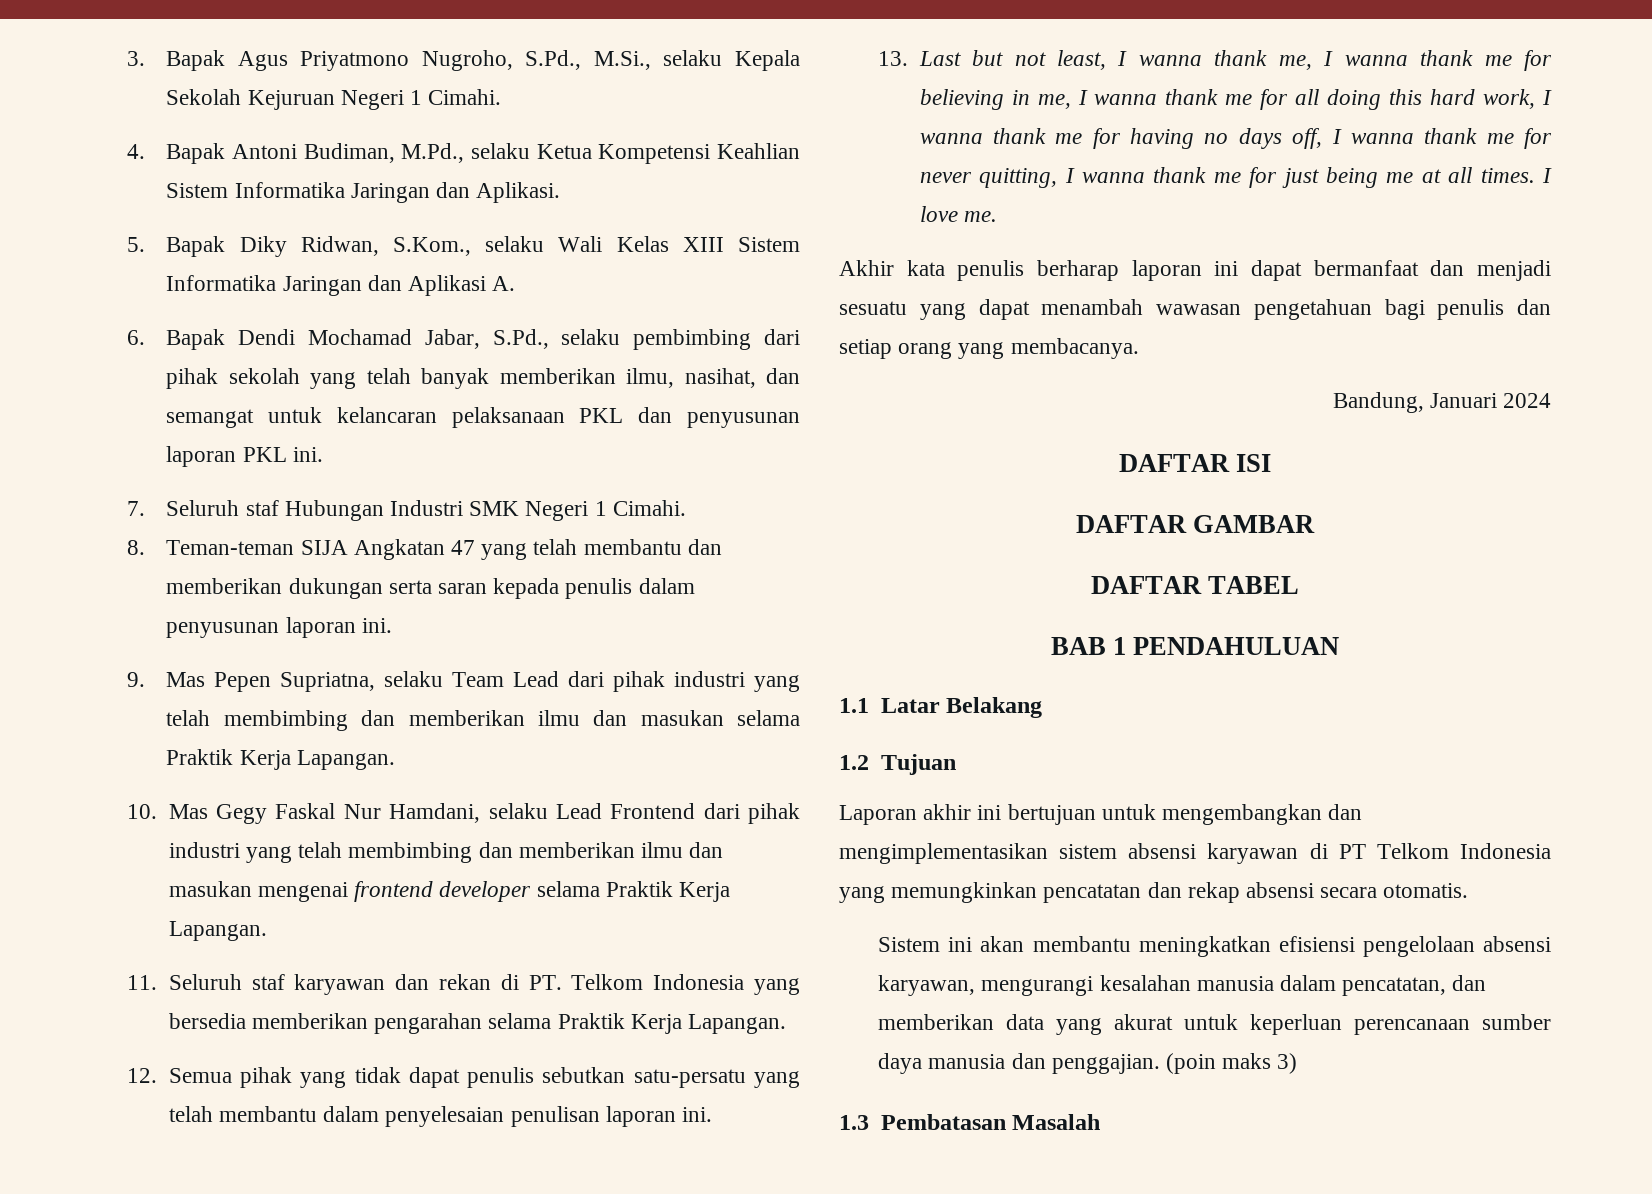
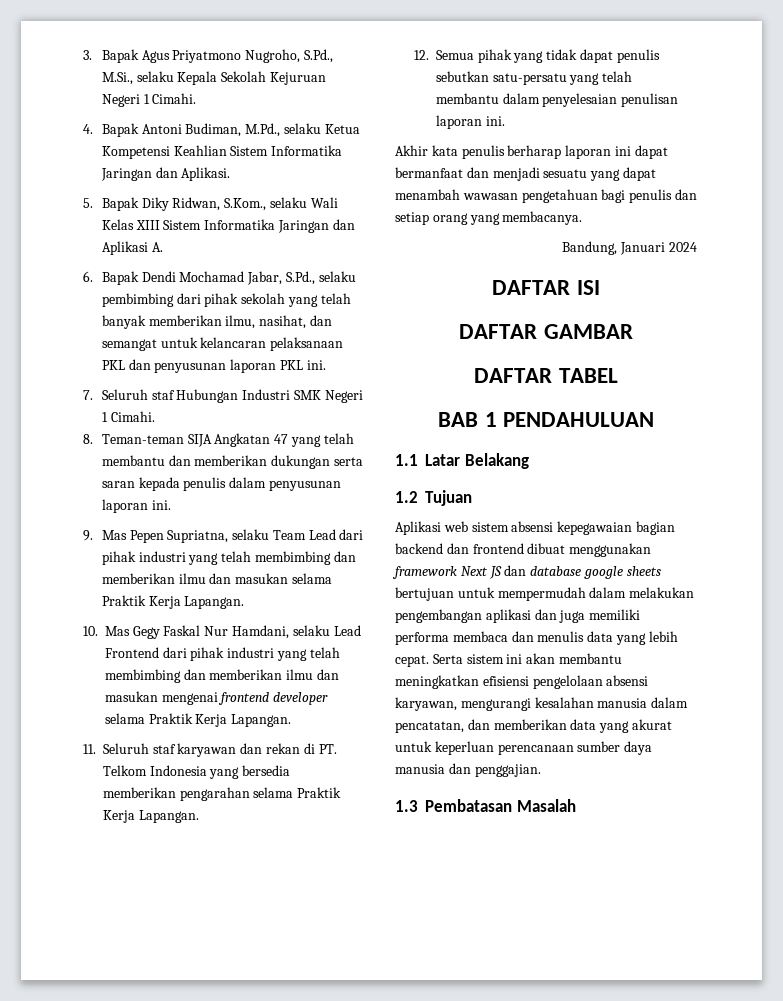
- 13. Last but not least, I wanna thank me, I wanna thank me for believing in me, I wanna thank me for all doing this hard work, I wanna thank me for having no days off, I wanna thank me for never quitting, I wanna thank me for just being me at all times. I love me.
- Laporan akhir ini bertujuan untuk mengembangkan dan mengimplementasikan sistem absensi karyawan di PT Telkom Indonesia yang memungkinkan pencatatan dan rekap absensi secara otomatis.
- Sistem ini akan membantu meningkatkan efisiensi pengelolaan absensi karyawan, mengurangi kesalahan manusia dalam pencatatan, dan memberikan data yang akurat untuk keperluan perencanaan sumber daya manusia dan penggajian. (poin maks 3)
+ Aplikasi web sistem absensi kepegawaian bagian backend dan frontend dibuat menggunakan framework Next JS dan database google sheets bertujuan untuk mempermudah dalam melakukan pengembangan aplikasi dan juga memiliki performa membaca dan menulis data yang lebih cepat. Serta sistem ini akan membantu meningkatkan efisiensi pengelolaan absensi karyawan, mengurangi kesalahan manusia dalam pencatatan, dan memberikan data yang akurat untuk keperluan perencanaan sumber daya manusia dan penggajian.

